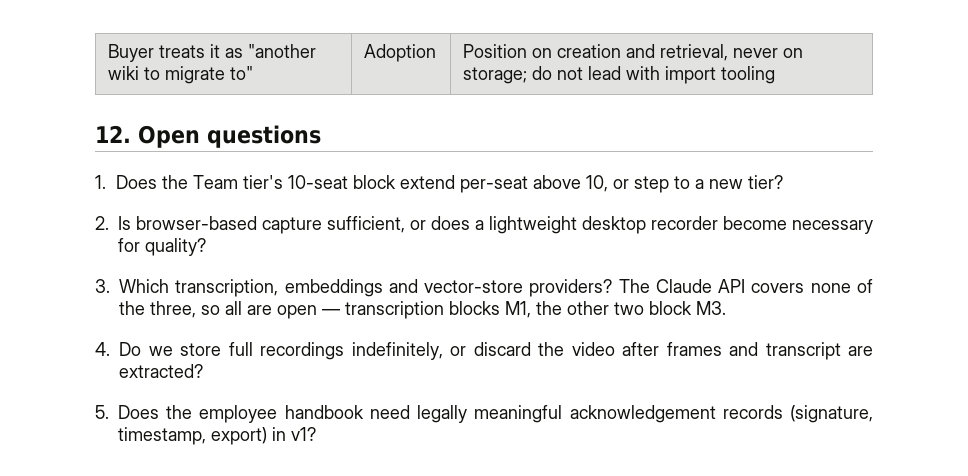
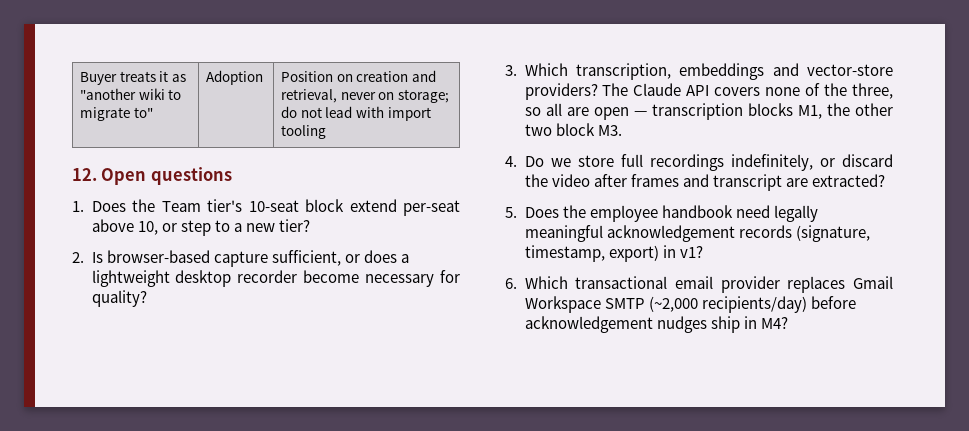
+ 6. Which transactional email provider replaces Gmail Workspace SMTP (~2,000 recipients/day) before acknowledgement nudges ship in M4?

